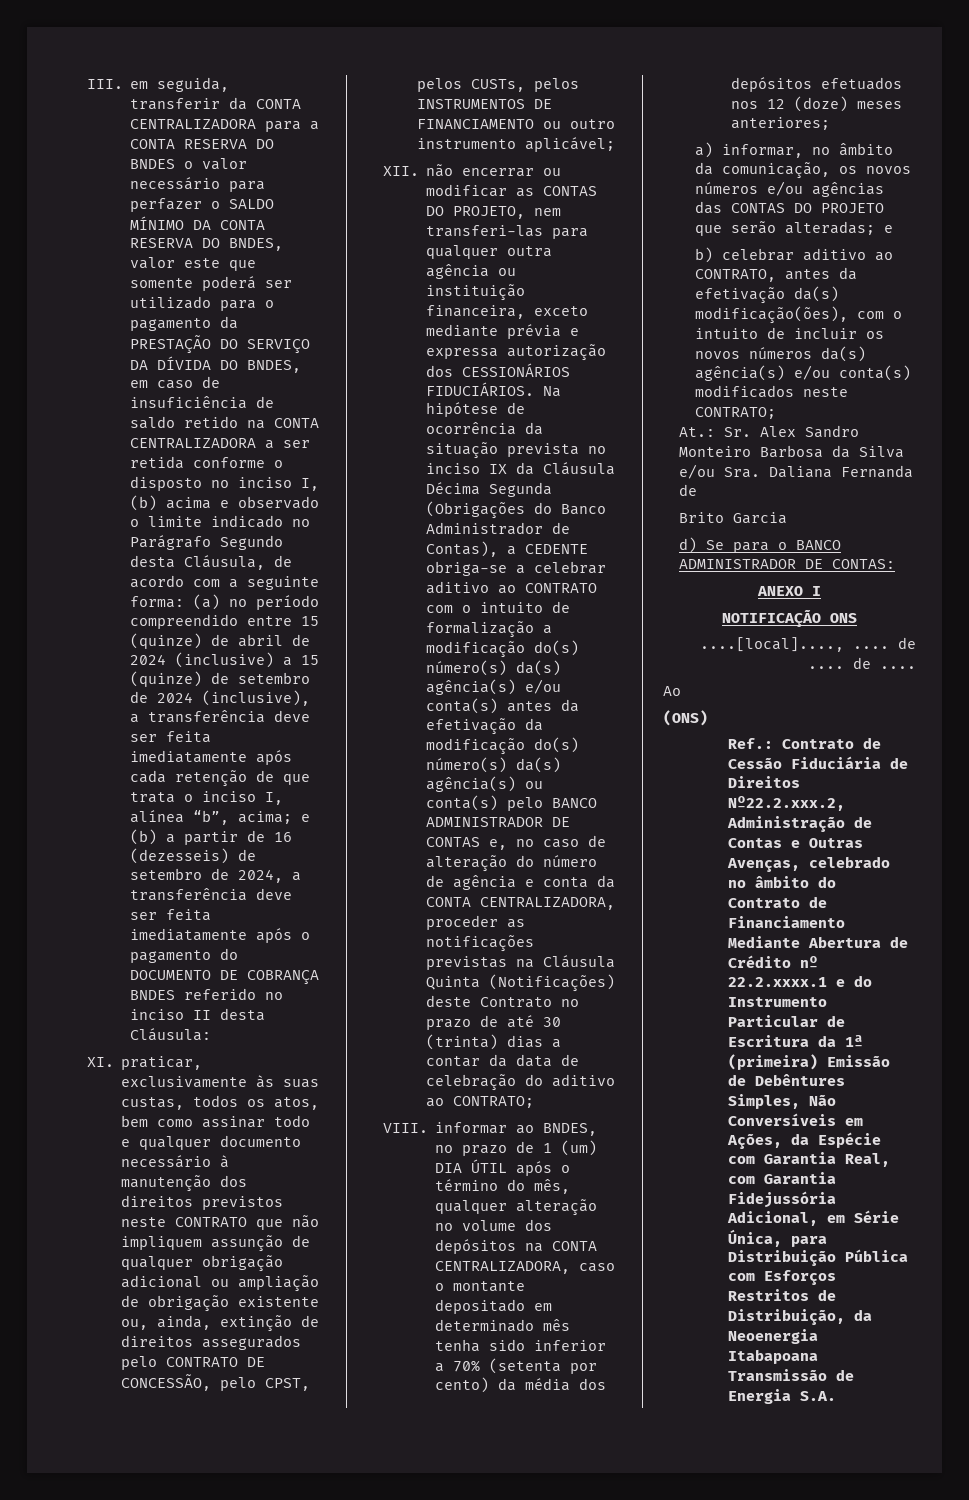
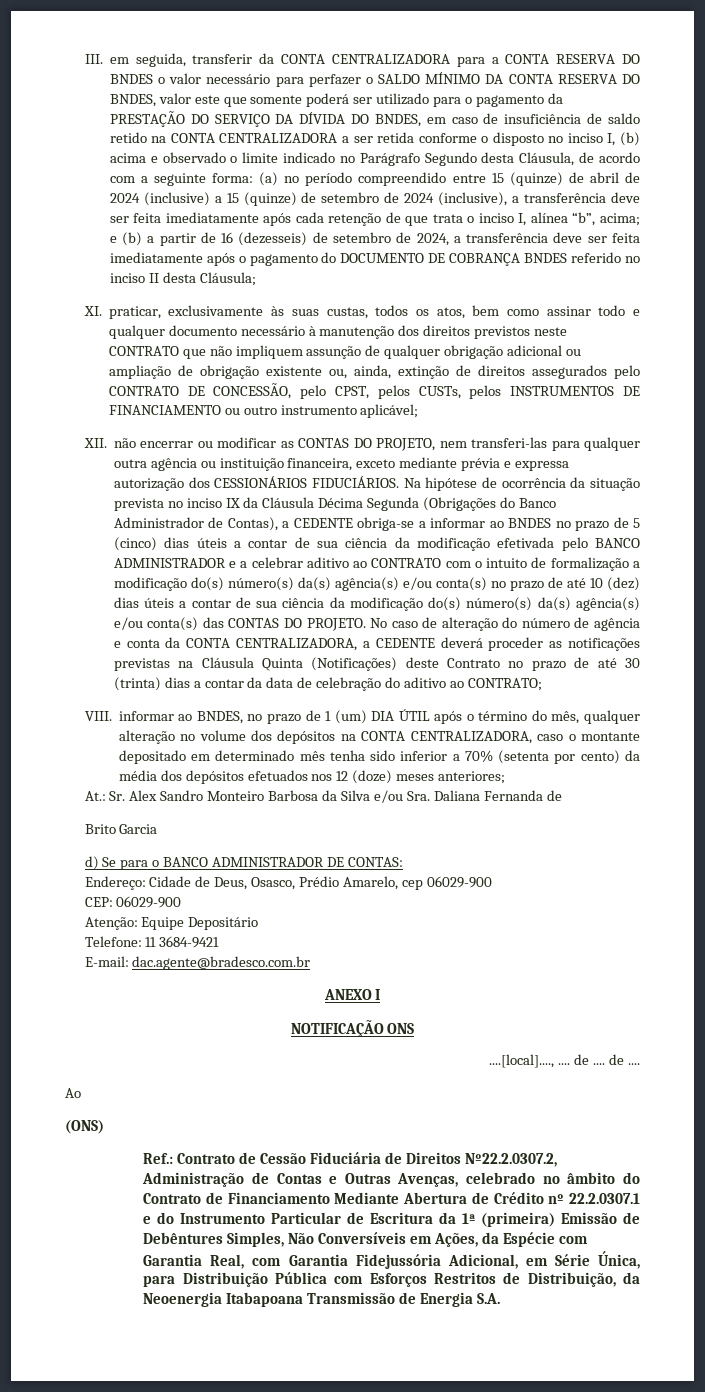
- e (b) a partir de 16 (dezesseis) de setembro de 2024, a transferência deve ser feita imediatamente após o pagamento do DOCUMENTO DE COBRANÇA BNDES referido no inciso II desta Cláusula:
+ e (b) a partir de 16 (dezesseis) de setembro de 2024, a transferência deve ser feita imediatamente após o pagamento do DOCUMENTO DE COBRANÇA BNDES referido no inciso II desta Cláusula;
- Na hipótese de ocorrência da situação prevista no inciso IX da Cláusula Décima Segunda (Obrigações do Banco Administrador de Contas), a CEDENTE obriga-se a celebrar aditivo ao CONTRATO com o intuito de formalização a modificação do(s) número(s) da(s) agência(s) e/ou conta(s) antes da efetivação da modificação do(s) número(s) da(s) agência(s) ou conta(s) pelo BANCO ADMINISTRADOR DE CONTAS e, no caso de alteração do número de agência e conta da CONTA CENTRALIZADORA, proceder as notificações previstas na Cláusula Quinta (Notificações) deste Contrato no prazo de até 30 (trinta) dias a contar da data de celebração do aditivo ao CONTRATO;
+ Na hipótese de ocorrência da situação prevista no inciso IX da Cláusula Décima Segunda (Obrigações do Banco Administrador de Contas), a CEDENTE obriga-se a informar ao BNDES no prazo de 5 (cinco) dias úteis a contar de sua ciência da modificação efetivada pelo BANCO ADMINISTRADOR e a celebrar aditivo ao CONTRATO com o intuito de formalização a modificação do(s) número(s) da(s) agência(s) e/ou conta(s) no prazo de até 10 (dez) dias úteis a contar de sua ciência da modificação do(s) número(s) da(s) agência(s) e/ou conta(s) das CONTAS DO PROJETO. No caso de alteração do número de agência e conta da CONTA CENTRALIZADORA, a CEDENTE deverá proceder as notificações previstas na Cláusula Quinta (Notificações) deste Contrato no prazo de até 30 (trinta) dias a contar da data de celebração do aditivo ao CONTRATO;
- a) informar, no âmbito da comunicação, os novos números e/ou agências das CONTAS DO PROJETO que serão alteradas; e
- b) celebrar aditivo ao CONTRATO, antes da efetivação da(s) modificação(ões), com o intuito de incluir os novos números da(s) agência(s) e/ou conta(s) modificados neste CONTRATO;
+ Endereço: Cidade de Deus, Osasco, Prédio Amarelo, cep 06029-900
+ CEP: 06029-900
+ Atenção: Equipe Depositário
+ Telefone: 11 3684-9421
+ E-mail: dac.agente@bradesco.com.br
- Contrato de Cessão Fiduciária de Direitos Nº22.2.xxx.2, Administração de Contas e Outras Avenças, celebrado no âmbito do Contrato de Financiamento Mediante Abertura de Crédito nº 22.2.xxxx.1 e do Instrumento Particular de Escritura da 1ª (primeira) Emissão de Debêntures Simples, Não Conversíveis em Ações, da Espécie com Garantia Real, com Garantia Fidejussória Adicional, em Série Única, para Distribuição Pública com Esforços Restritos de Distribuição, da Neoenergia Itabapoana Transmissão de Energia S.A.
+ Contrato de Cessão Fiduciária de Direitos Nº22.2.0307.2, Administração de Contas e Outras Avenças, celebrado no âmbito do Contrato de Financiamento Mediante Abertura de Crédito nº 22.2.0307.1 e do Instrumento Particular de Escritura da 1ª (primeira) Emissão de Debêntures Simples, Não Conversíveis em Ações, da Espécie com Garantia Real, com Garantia Fidejussória Adicional, em Série Única, para Distribuição Pública com Esforços Restritos de Distribuição, da Neoenergia Itabapoana Transmissão de Energia S.A.

